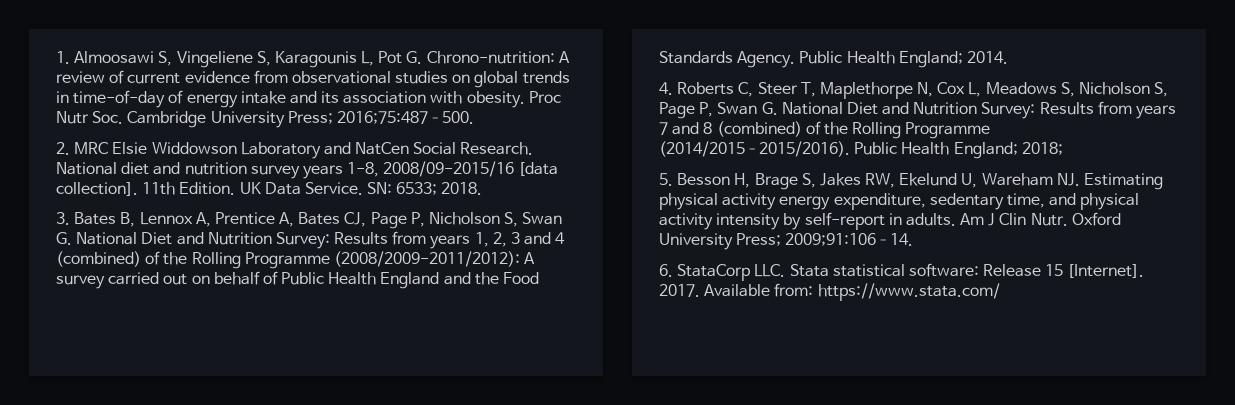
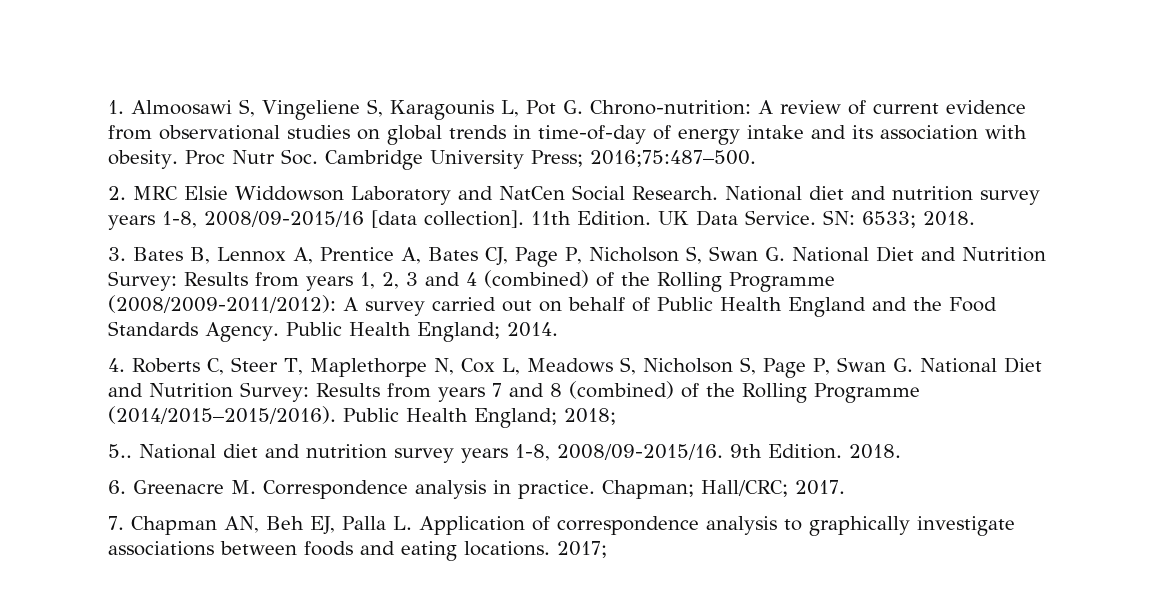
- 5. Besson H, Brage S, Jakes RW, Ekelund U, Wareham NJ. Estimating physical activity energy expenditure, sedentary time, and physical activity intensity by self-report in adults. Am J Clin Nutr. Oxford University Press; 2009;91:106–14.
- 6. StataCorp LLC. Stata statistical software: Release 15 [Internet]. 2017. Available from: https://www.stata.com/
+ 5.. National diet and nutrition survey years 1-8, 2008/09-2015/16. 9th Edition. 2018.
+ 6. Greenacre M. Correspondence analysis in practice. Chapman; Hall/CRC; 2017.
+ 7. Chapman AN, Beh EJ, Palla L. Application of correspondence analysis to graphically investigate associations between foods and eating locations. 2017;

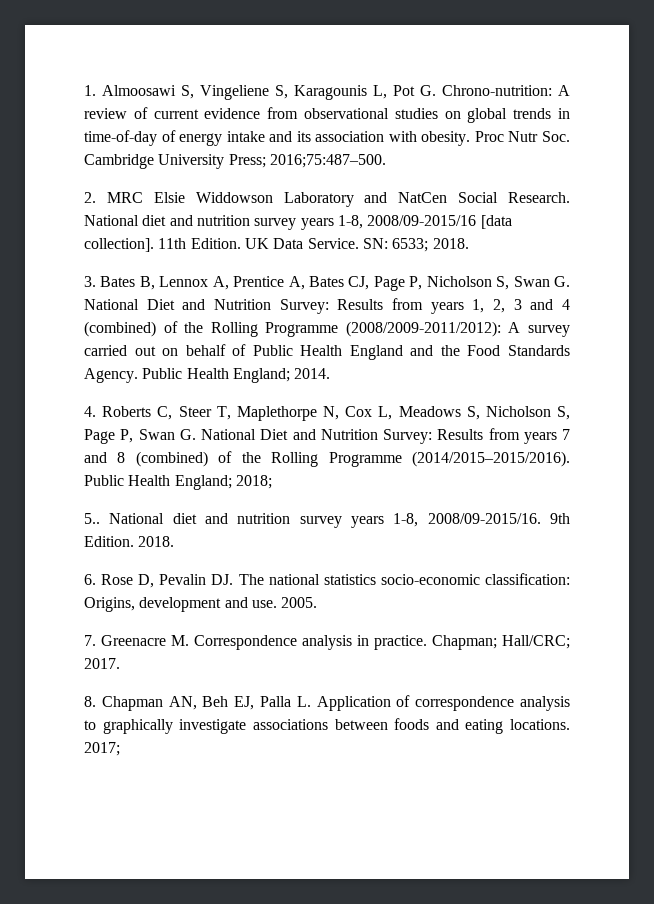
- 6. Greenacre M. Correspondence analysis in practice.
+ 6. Rose D, Pevalin DJ. The national statistics socio-economic classification: Origins, development and use. 2005.
+ 7. Greenacre M. Correspondence analysis in practice.
- 7. Chapman AN, Beh EJ, Palla L. Application of correspondence analysis to graphically investigate associations between foods and eating locations.
+ 8. Chapman AN, Beh EJ, Palla L. Application of correspondence analysis to graphically investigate associations between foods and eating locations.

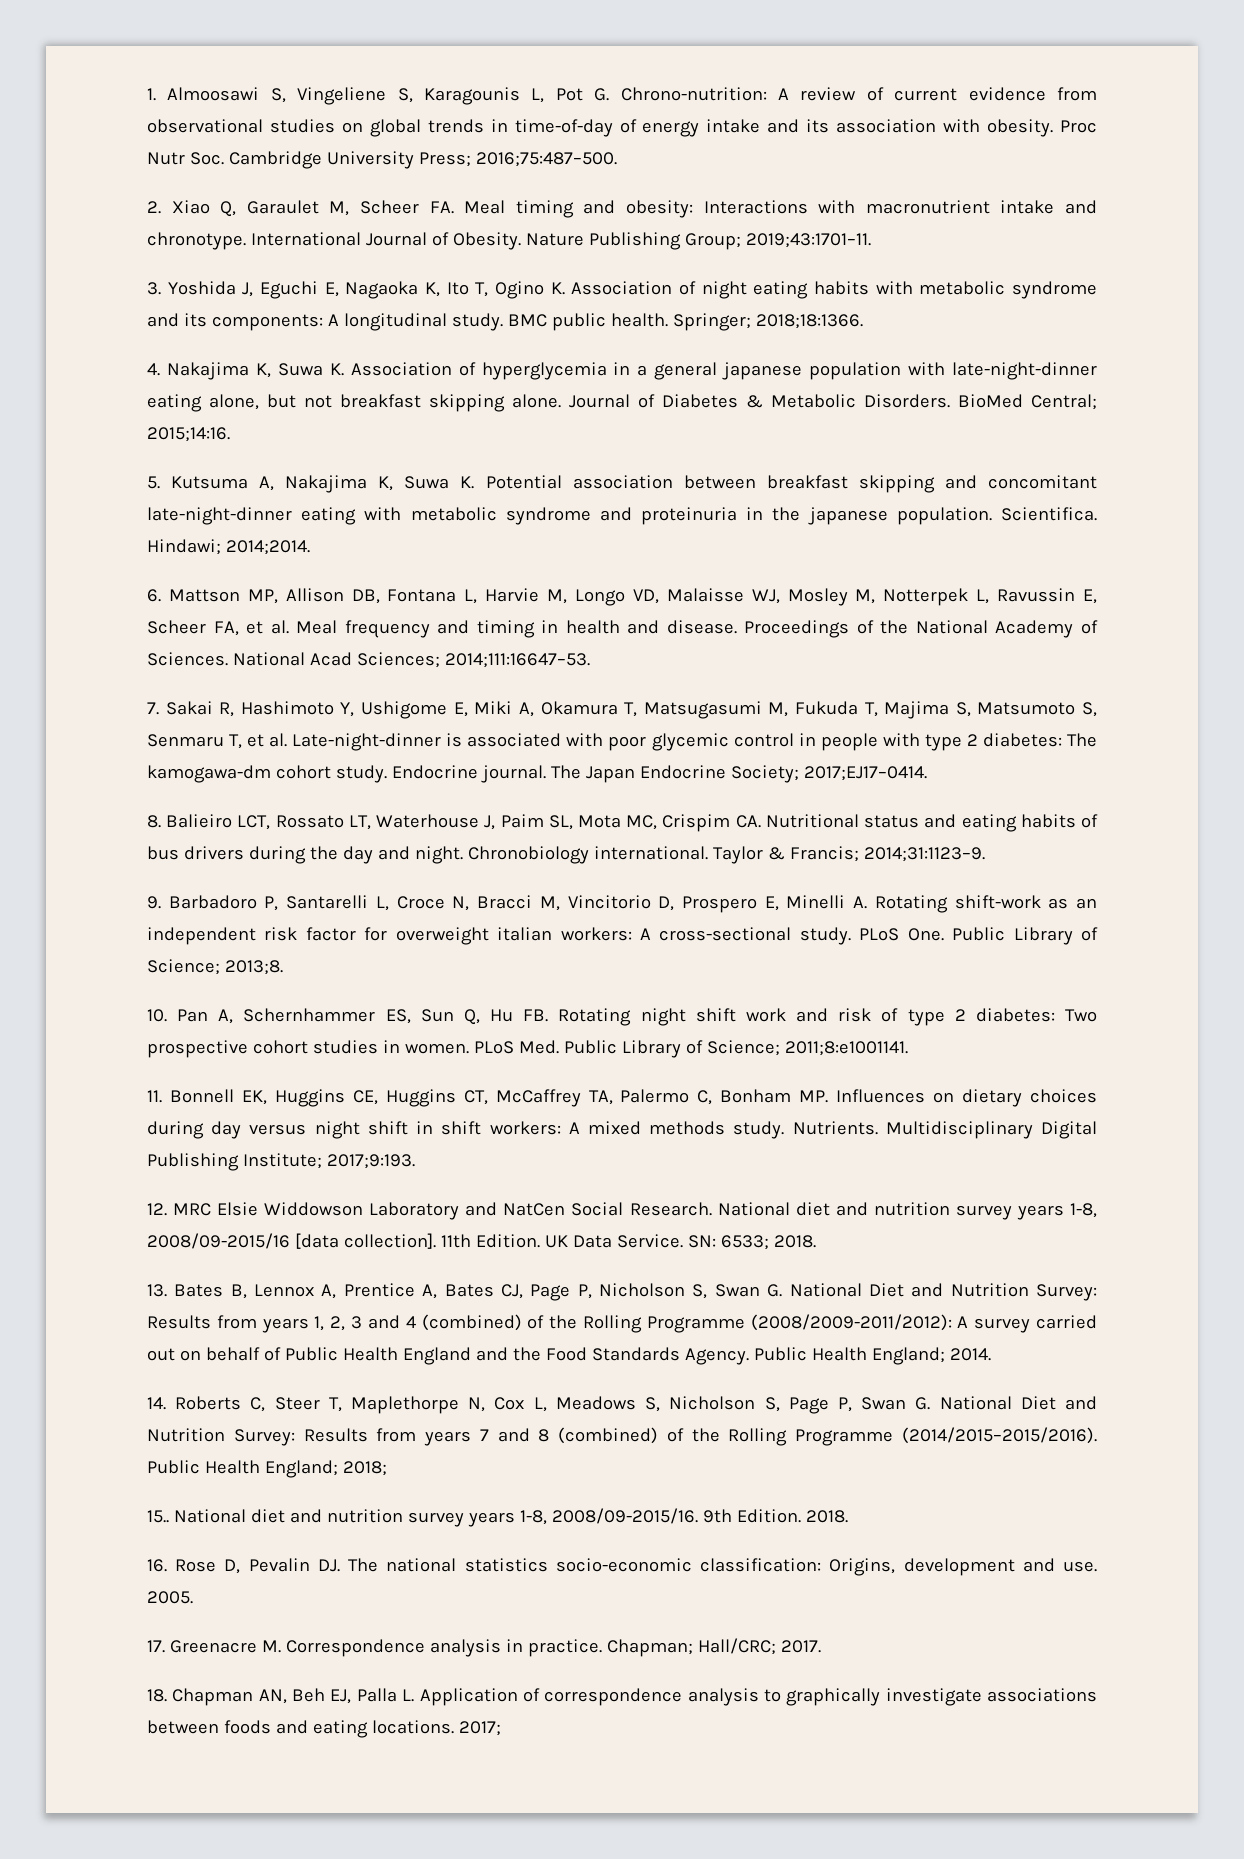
- 2. MRC Elsie Widdowson Laboratory and NatCen Social Research.
+ 2. Xiao Q, Garaulet M, Scheer FA. Meal timing and obesity: Interactions with macronutrient intake and chronotype. International Journal of Obesity. Nature Publishing Group; 2019;43:1701–11.
+ 3. Yoshida J, Eguchi E, Nagaoka K, Ito T, Ogino K. Association of night eating habits with metabolic syndrome and its components: A longitudinal study. BMC public health. Springer; 2018;18:1366.
+ 4. Nakajima K, Suwa K. Association of hyperglycemia in a general japanese population with late-night-dinner eating alone, but not breakfast skipping alone. Journal of Diabetes & Metabolic Disorders. BioMed Central; 2015;14:16.
+ 5. Kutsuma A, Nakajima K, Suwa K. Potential association between breakfast skipping and concomitant late-night-dinner eating with metabolic syndrome and proteinuria in the japanese population. Scientifica. Hindawi; 2014;2014.
+ 6. Mattson MP, Allison DB, Fontana L, Harvie M, Longo VD, Malaisse WJ, Mosley M, Notterpek L, Ravussin E, Scheer FA, et al. Meal frequency and timing in health and disease. Proceedings of the National Academy of Sciences. National Acad Sciences; 2014;111:16647–53.
+ 7. Sakai R, Hashimoto Y, Ushigome E, Miki A, Okamura T, Matsugasumi M, Fukuda T, Majima S, Matsumoto S, Senmaru T, et al. Late-night-dinner is associated with poor glycemic control in people with type 2 diabetes: The kamogawa-dm cohort study. Endocrine journal. The Japan Endocrine Society; 2017;EJ17–0414.
+ 8. Balieiro LCT, Rossato LT, Waterhouse J, Paim SL, Mota MC, Crispim CA. Nutritional status and eating habits of bus drivers during the day and night. Chronobiology international. Taylor & Francis; 2014;31:1123–9.
+ 9. Barbadoro P, Santarelli L, Croce N, Bracci M, Vincitorio D, Prospero E, Minelli A. Rotating shift-work as an independent risk factor for overweight italian workers: A cross-sectional study. PLoS One. Public Library of Science; 2013;8.
+ 10. Pan A, Schernhammer ES, Sun Q, Hu FB. Rotating night shift work and risk of type 2 diabetes: Two prospective cohort studies in women. PLoS Med. Public Library of Science; 2011;8:e1001141.
+ 11. Bonnell EK, Huggins CE, Huggins CT, McCaffrey TA, Palermo C, Bonham MP. Influences on dietary choices during day versus night shift in shift workers: A mixed methods study. Nutrients. Multidisciplinary Digital Publishing Institute; 2017;9:193.
+ 12. MRC Elsie Widdowson Laboratory and NatCen Social Research.
- 3. Bates B, Lennox A, Prentice A, Bates CJ, Page P, Nicholson S, Swan G. National Diet and Nutrition Survey: Results from years 1, 2, 3 and 4 (combined) of the Rolling Programme (2008/2009-2011/2012): A survey carried out on behalf of Public Health England and the Food Standards Agency.
+ 13. Bates B, Lennox A, Prentice A, Bates CJ, Page P, Nicholson S, Swan G. National Diet and Nutrition Survey: Results from years 1, 2, 3 and 4 (combined) of the Rolling Programme (2008/2009-2011/2012): A survey carried out on behalf of Public Health England and the Food Standards Agency.
- 4. Roberts C, Steer T, Maplethorpe N, Cox L, Meadows S, Nicholson S, Page P, Swan G. National Diet and Nutrition Survey: Results from years 7 and 8 (combined) of the Rolling Programme (2014/2015–2015/2016).
+ 14. Roberts C, Steer T, Maplethorpe N, Cox L, Meadows S, Nicholson S, Page P, Swan G. National Diet and Nutrition Survey: Results from years 7 and 8 (combined) of the Rolling Programme (2014/2015–2015/2016).
- 5..
+ 15..
- 6. Rose D, Pevalin DJ. The national statistics socio-economic classification: Origins, development and use.
+ 16. Rose D, Pevalin DJ. The national statistics socio-economic classification: Origins, development and use.
- 7. Greenacre M. Correspondence analysis in practice.
+ 17. Greenacre M. Correspondence analysis in practice.
- 8. Chapman AN, Beh EJ, Palla L. Application of correspondence analysis to graphically investigate associations between foods and eating locations.
+ 18. Chapman AN, Beh EJ, Palla L. Application of correspondence analysis to graphically investigate associations between foods and eating locations.

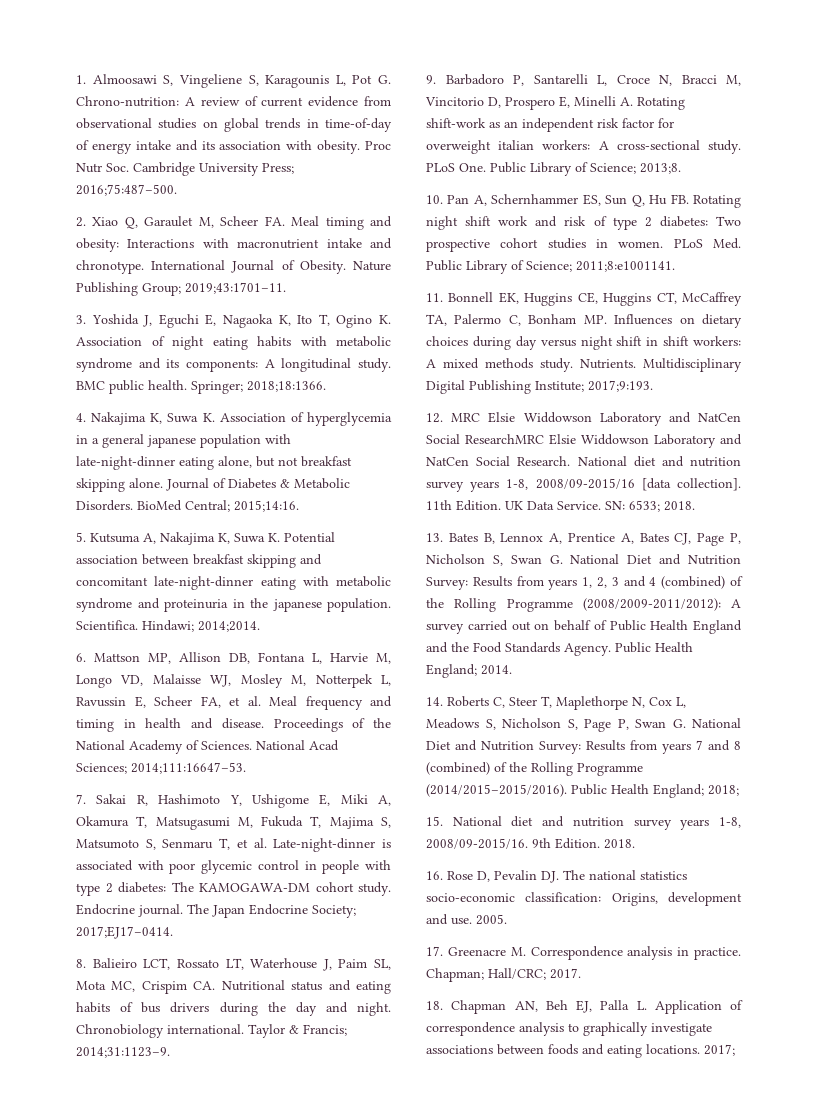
- 7. Sakai R, Hashimoto Y, Ushigome E, Miki A, Okamura T, Matsugasumi M, Fukuda T, Majima S, Matsumoto S, Senmaru T, et al. Late-night-dinner is associated with poor glycemic control in people with type 2 diabetes: The kamogawa-dm cohort study.
+ 7. Sakai R, Hashimoto Y, Ushigome E, Miki A, Okamura T, Matsugasumi M, Fukuda T, Majima S, Matsumoto S, Senmaru T, et al. Late-night-dinner is associated with poor glycemic control in people with type 2 diabetes: The KAMOGAWA-DM cohort study.
- 12. MRC Elsie Widdowson Laboratory and NatCen Social Research.
+ 12. MRC Elsie Widdowson Laboratory and NatCen Social ResearchMRC Elsie Widdowson Laboratory and NatCen Social Research.
- 15.. National diet and nutrition survey years 1-8, 2008/09-2015/16.
+ 15. National diet and nutrition survey years 1-8, 2008/09-2015/16.

